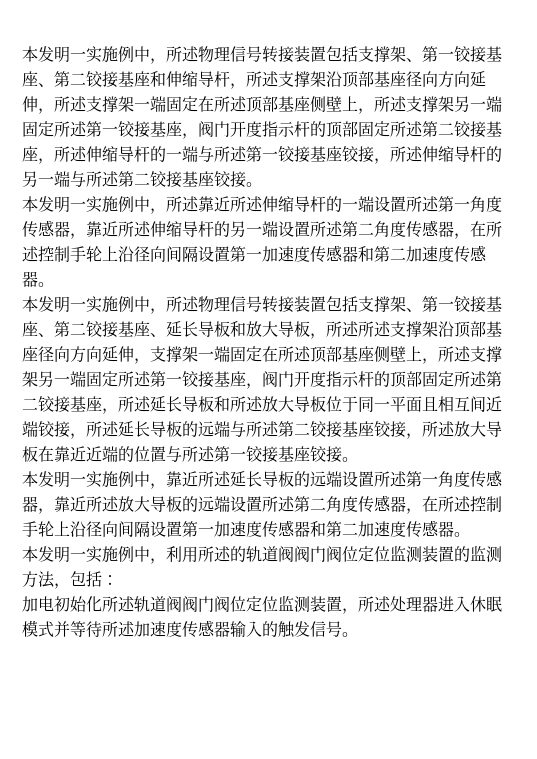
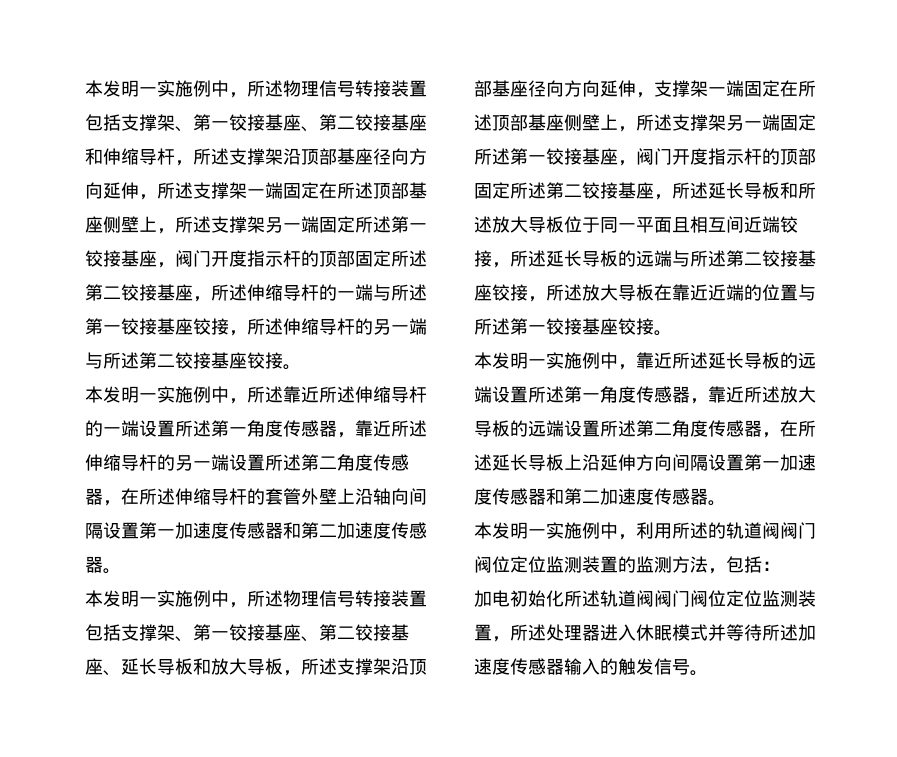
- 本发明一实施例中，所述靠近所述伸缩导杆的一端设置所述第一角度传感器，靠近所述伸缩导杆的另一端设置所述第二角度传感器，在所述控制手轮上沿径向间隔设置第一加速度传感器和第二加速度传感器。
+ 本发明一实施例中，所述靠近所述伸缩导杆的一端设置所述第一角度传感器，靠近所述伸缩导杆的另一端设置所述第二角度传感器，在所述伸缩导杆的套管外壁上沿轴向间隔设置第一加速度传感器和第二加速度传感器。
- 本发明一实施例中，所述物理信号转接装置包括支撑架、第一铰接基座、第二铰接基座、延长导板和放大导板，所述所述支撑架沿顶部基座径向方向延伸，支撑架一端固定在所述顶部基座侧壁上，所述支撑架另一端固定所述第一铰接基座，阀门开度指示杆的顶部固定所述第二铰接基座，所述延长导板和所述放大导板位于同一平面且相互间近端铰接，所述延长导板的远端与所述第二铰接基座铰接，所述放大导板在靠近近端的位置与所述第一铰接基座铰接。
+ 本发明一实施例中，所述物理信号转接装置包括支撑架、第一铰接基座、第二铰接基座、延长导板和放大导板，所述支撑架沿顶部基座径向方向延伸，支撑架一端固定在所述顶部基座侧壁上，所述支撑架另一端固定所述第一铰接基座，阀门开度指示杆的顶部固定所述第二铰接基座，所述延长导板和所述放大导板位于同一平面且相互间近端铰接，所述延长导板的远端与所述第二铰接基座铰接，所述放大导板在靠近近端的位置与所述第一铰接基座铰接。
- 本发明一实施例中，靠近所述延长导板的远端设置所述第一角度传感器，靠近所述放大导板的远端设置所述第二角度传感器，在所述控制手轮上沿径向间隔设置第一加速度传感器和第二加速度传感器。
+ 本发明一实施例中，靠近所述延长导板的远端设置所述第一角度传感器，靠近所述放大导板的远端设置所述第二角度传感器，在所述延长导板上沿延伸方向间隔设置第一加速度传感器和第二加速度传感器。

